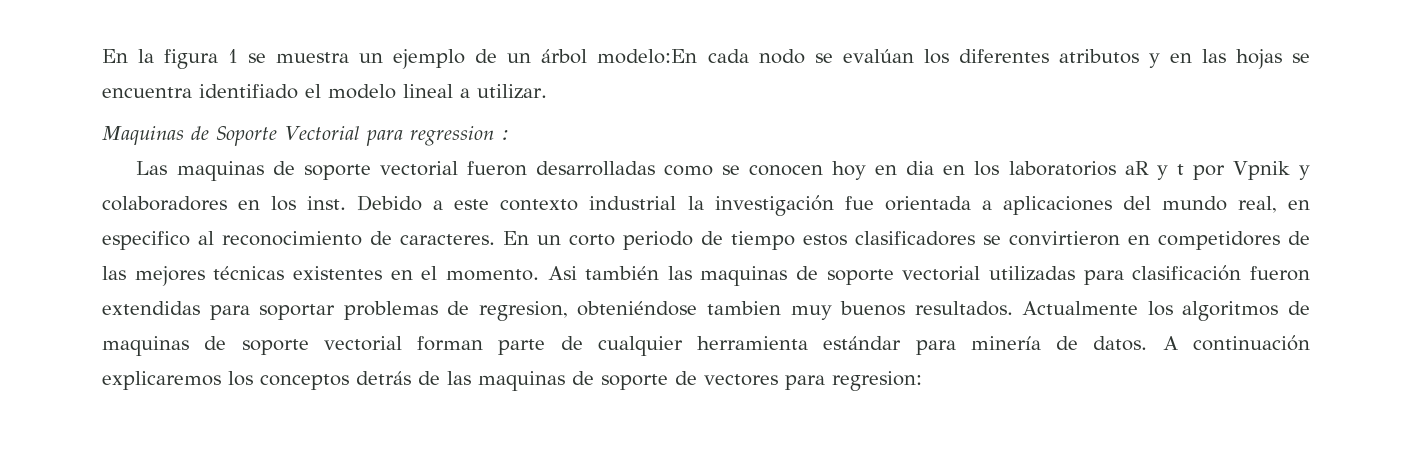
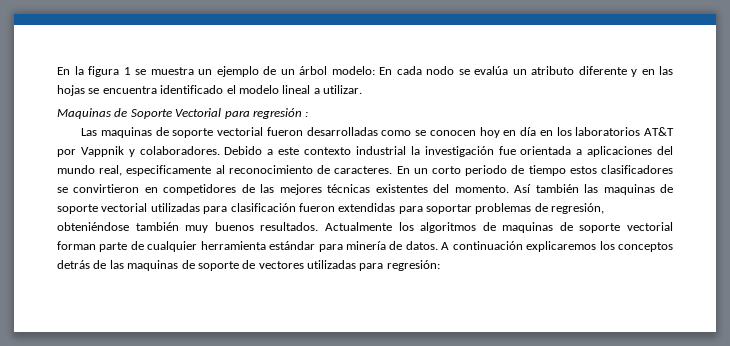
- En la figura 1 se muestra un ejemplo de un árbol modelo:En cada nodo se evalúan los diferentes atributos y en las hojas se encuentra identifiado el modelo lineal a utilizar.
+ En la figura 1 se muestra un ejemplo de un árbol modelo: En cada nodo se evalúa un atributo diferente y en las hojas se encuentra identificado el modelo lineal a utilizar.
- Maquinas de Soporte Vectorial para regression :
+ Maquinas de Soporte Vectorial para regresión :
- Las maquinas de soporte vectorial fueron desarrolladas como se conocen hoy en dia en los laboratorios aR y t por Vpnik y colaboradores en los inst.
+ Las maquinas de soporte vectorial fueron desarrolladas como se conocen hoy en día en los laboratorios AT&T por Vappnik y colaboradores.
- Debido a este contexto industrial la investigación fue orientada a aplicaciones del mundo real, en especifico al reconocimiento de caracteres.
+ Debido a este contexto industrial la investigación fue orientada a aplicaciones del mundo real, especificamente al reconocimiento de caracteres.
- En un corto periodo de tiempo estos clasificadores se convirtieron en competidores de las mejores técnicas existentes en el momento. Asi también las maquinas de soporte vectorial utilizadas para clasificación fueron extendidas para soportar problemas de regresion, obteniéndose tambien muy buenos resultados.
+ En un corto periodo de tiempo estos clasificadores se convirtieron en competidores de las mejores técnicas existentes del momento. Así también las maquinas de soporte vectorial utilizadas para clasificación fueron extendidas para soportar problemas de regresión, obteniéndose también muy buenos resultados.
- A continuación explicaremos los conceptos detrás de las maquinas de soporte de vectores para regresion:
+ A continuación explicaremos los conceptos detrás de las maquinas de soporte de vectores utilizadas para regresión:

